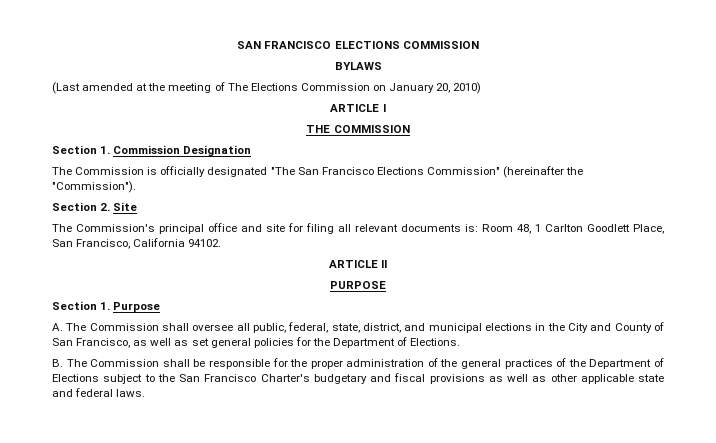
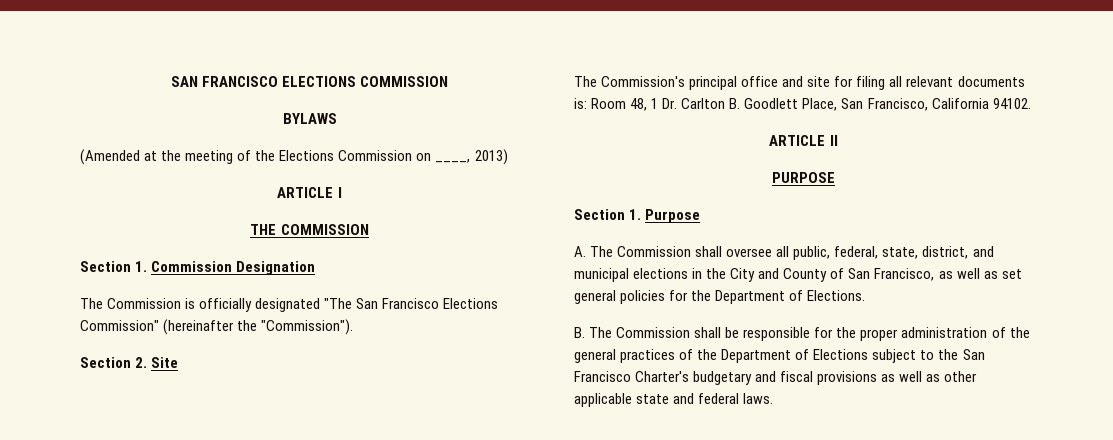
- (Last amended at the meeting of The Elections Commission on January 20, 2010)
+ (Amended at the meeting of the Elections Commission on ____, 2013)
- The Commission's principal office and site for filing all relevant documents is: Room 48, 1 Carlton Goodlett Place, San Francisco, California 94102.
+ The Commission's principal office and site for filing all relevant documents is: Room 48, 1 Dr. Carlton B. Goodlett Place, San Francisco, California 94102.

